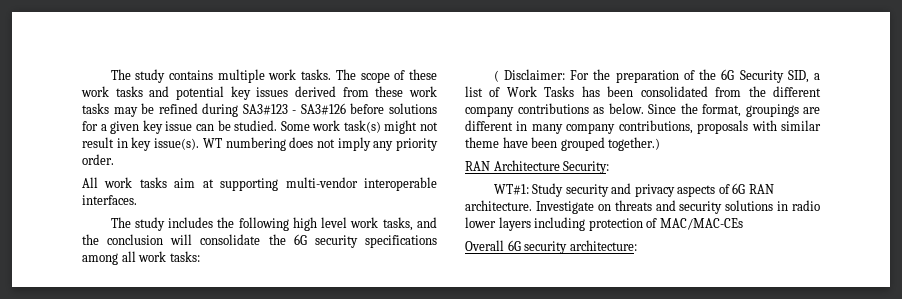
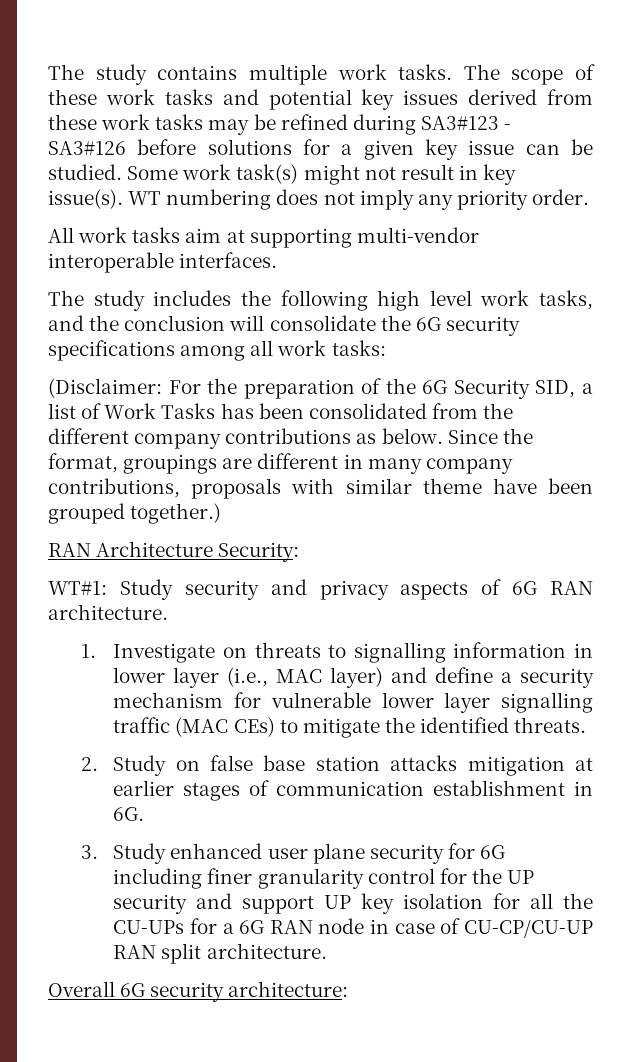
- ( Disclaimer: For the preparation of the 6G Security SID, a list of Work Tasks has been consolidated from the different company contributions as below.
+ (Disclaimer: For the preparation of the 6G Security SID, a list of Work Tasks has been consolidated from the different company contributions as below.
- WT#1: Study security and privacy aspects of 6G RAN architecture. Investigate on threats and security solutions in radio lower layers including protection of MAC/MAC-CEs
+ WT#1: Study security and privacy aspects of 6G RAN architecture.
+ 1. Investigate on threats to signalling information in lower layer (i.e., MAC layer) and define a security mechanism for vulnerable lower layer signalling traffic (MAC CEs) to mitigate the identified threats.
+ 2. Study on false base station attacks mitigation at earlier stages of communication establishment in 6G.
+ 3. Study enhanced user plane security for 6G including finer granularity control for the UP security and support UP key isolation for all the CU-UPs for a 6G RAN node in case of CU-CP/CU-UP RAN split architecture.

